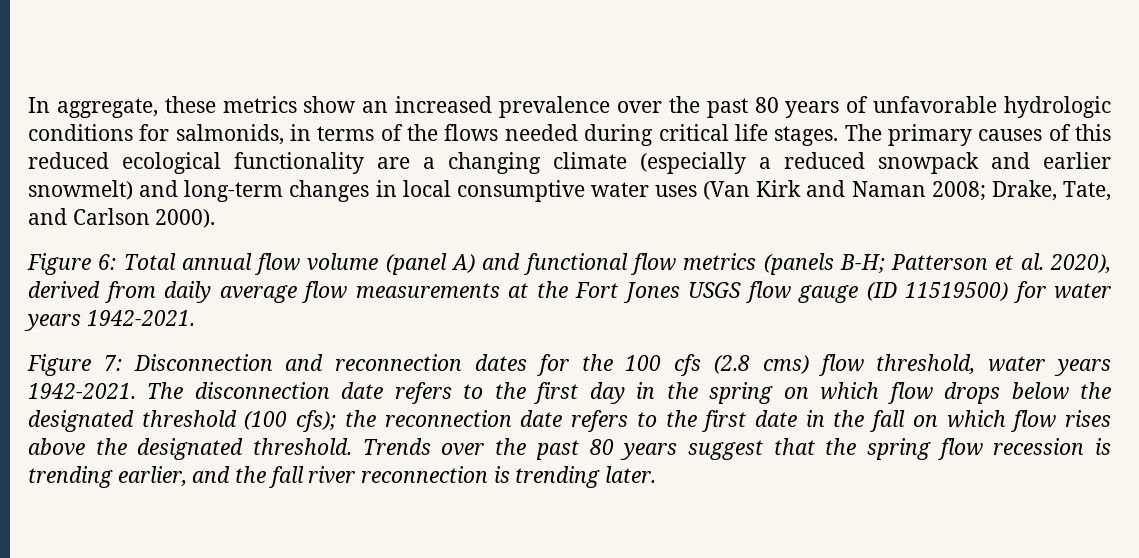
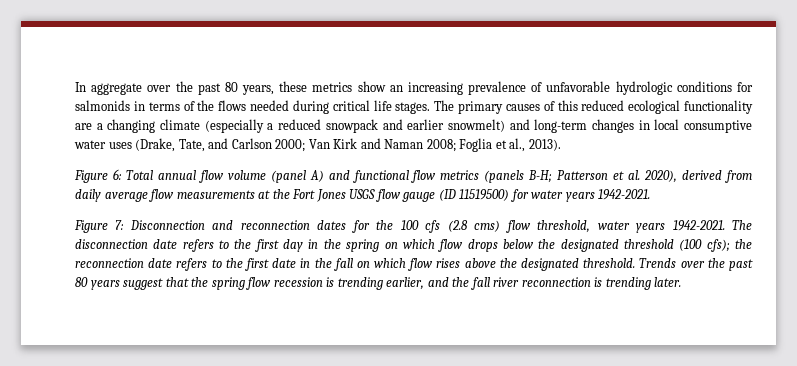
- In aggregate, these metrics show an increased prevalence over the past 80 years of unfavorable hydrologic conditions for salmonids, in terms of the flows needed during critical life stages.
+ In aggregate over the past 80 years, these metrics show an increasing prevalence of unfavorable hydrologic conditions for salmonids in terms of the flows needed during critical life stages.
- The primary causes of this reduced ecological functionality are a changing climate (especially a reduced snowpack and earlier snowmelt) and long-term changes in local consumptive water uses (Van Kirk and Naman 2008; Drake, Tate, and Carlson 2000).
+ The primary causes of this reduced ecological functionality are a changing climate (especially a reduced snowpack and earlier snowmelt) and long-term changes in local consumptive water uses (Drake, Tate, and Carlson 2000; Van Kirk and Naman 2008; Foglia et al., 2013).

